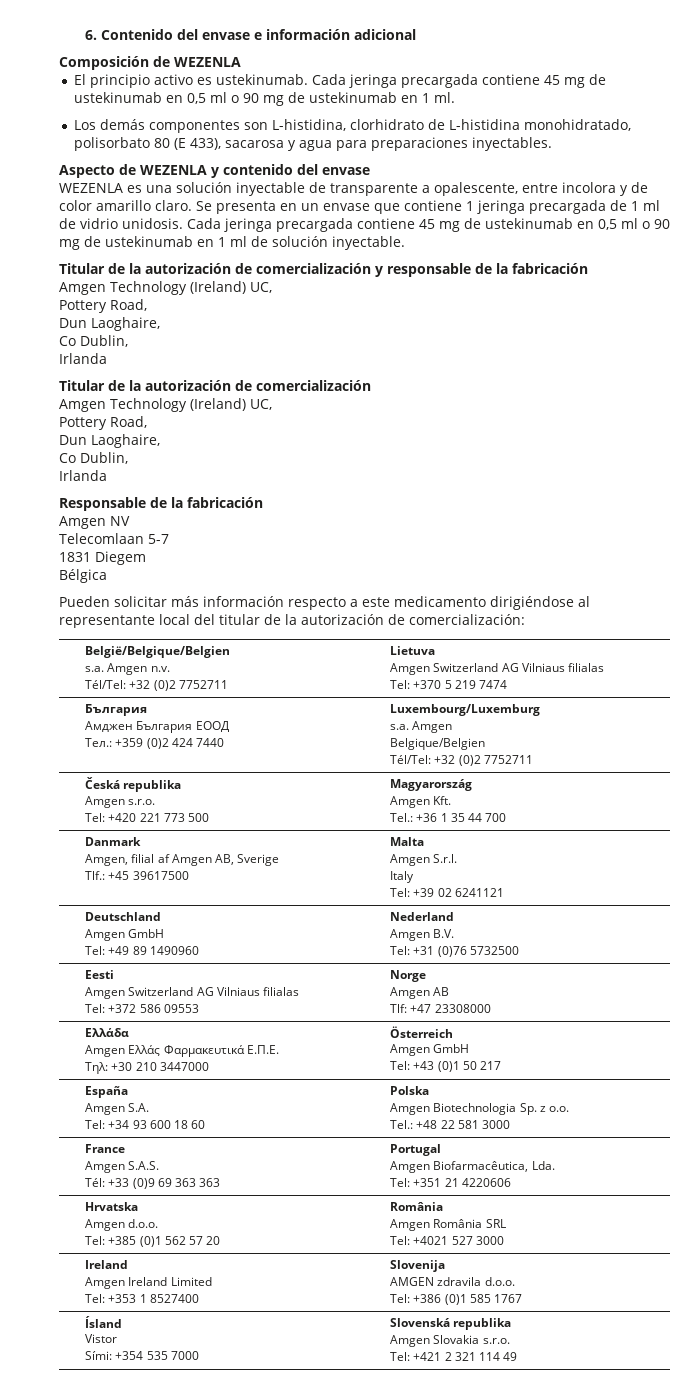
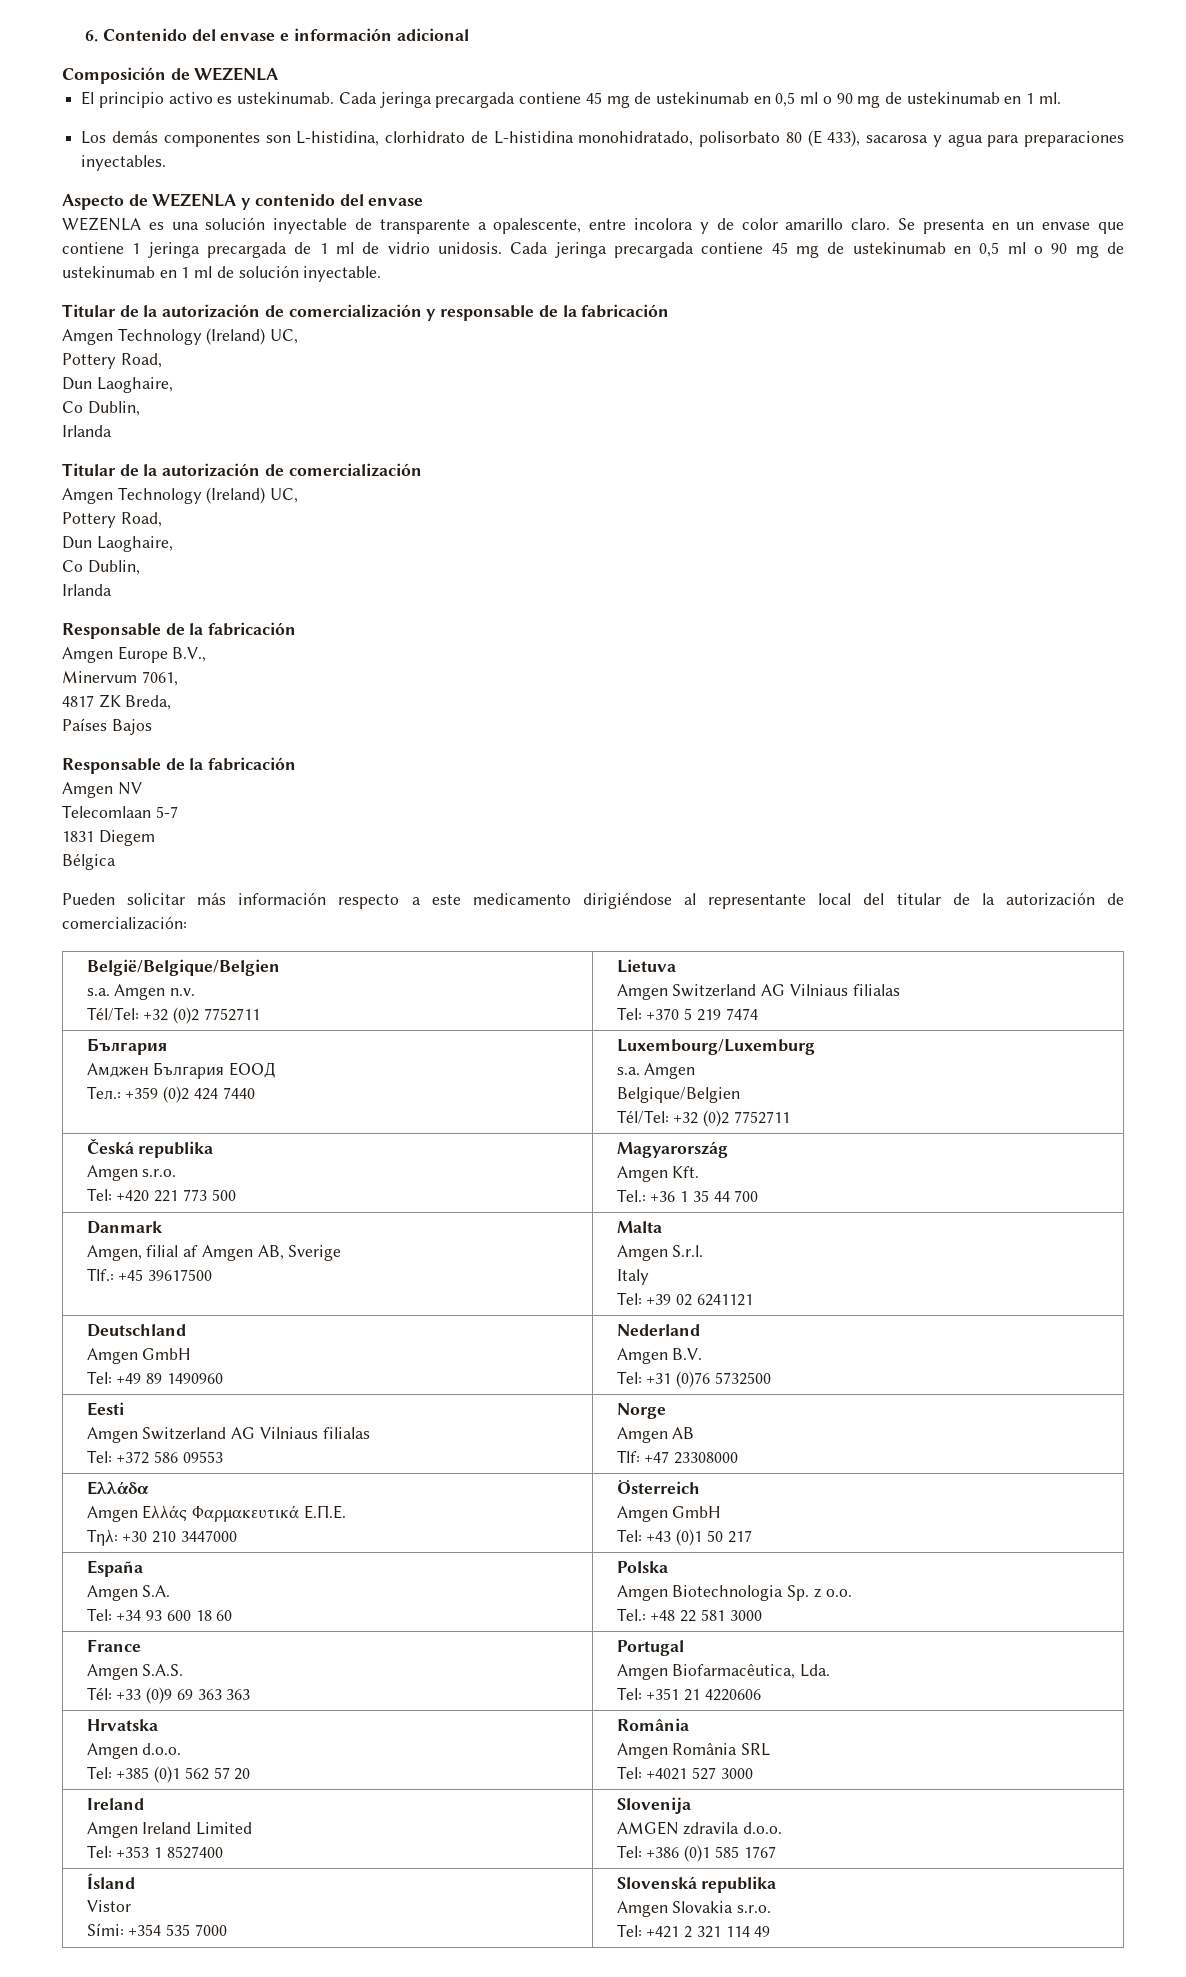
+ Amgen Europe B.V.,
+ Minervum 7061,
+ 4817 ZK Breda,
+ Países Bajos
+ Responsable de la fabricación

